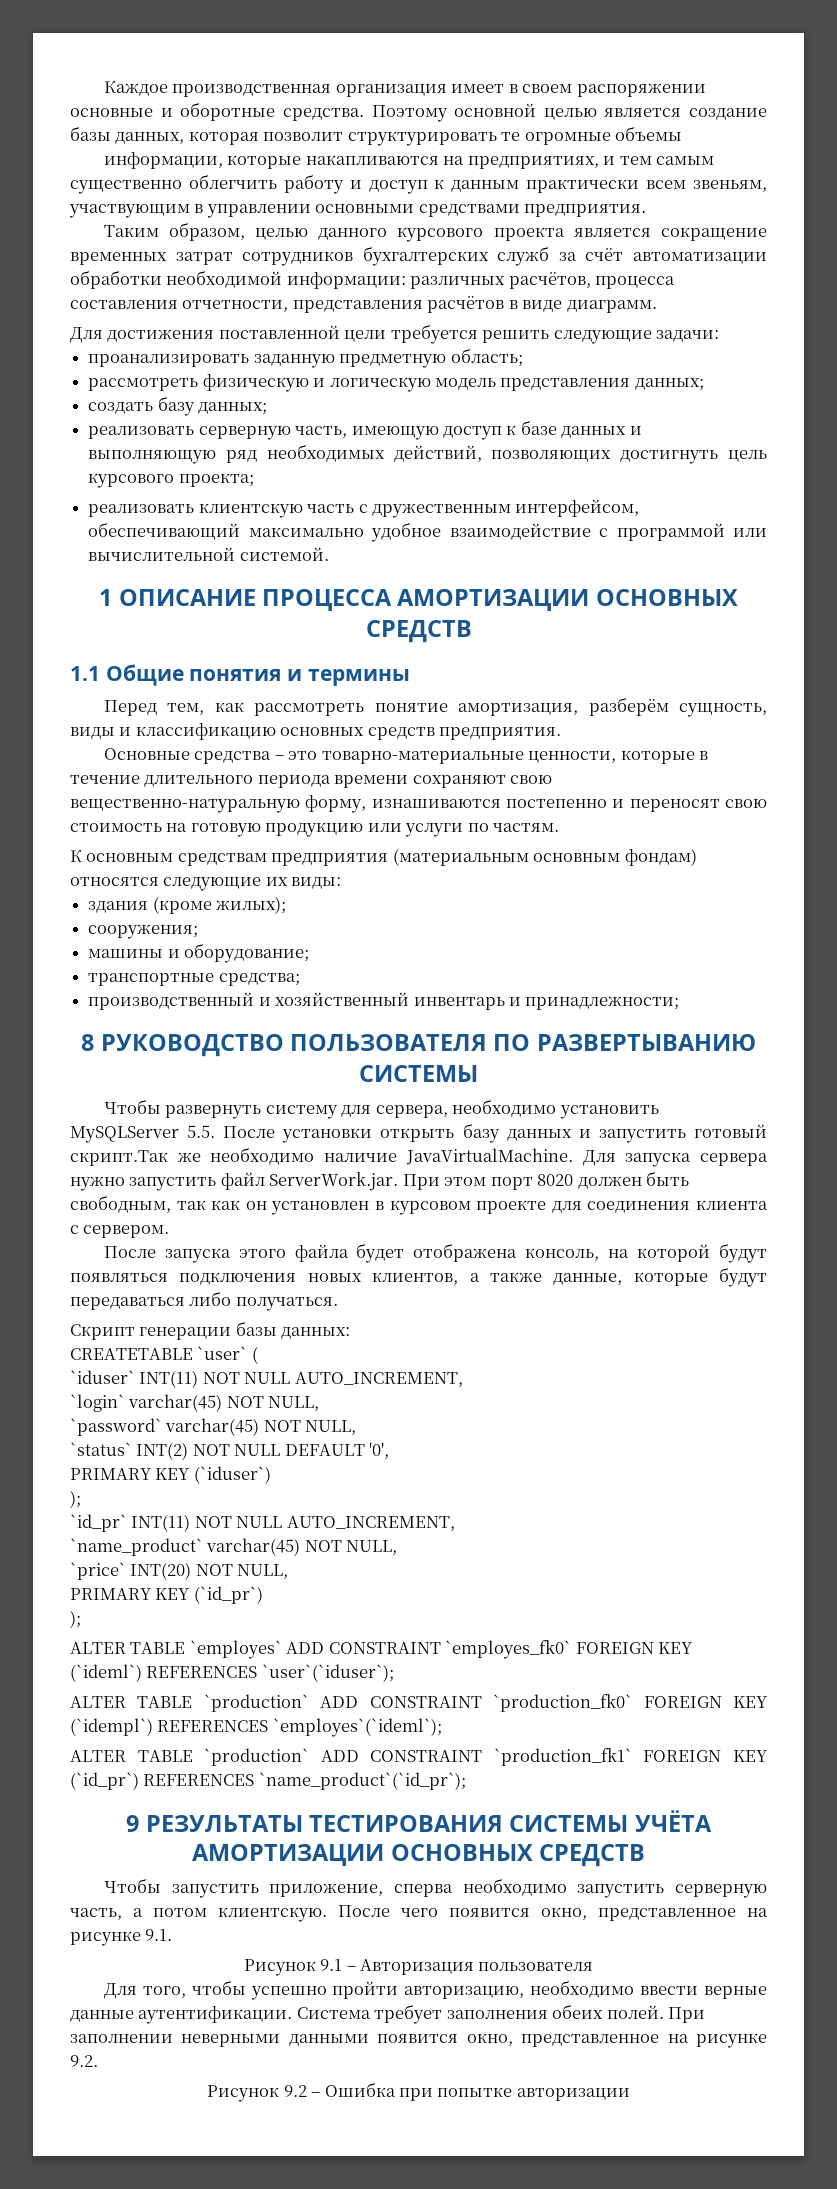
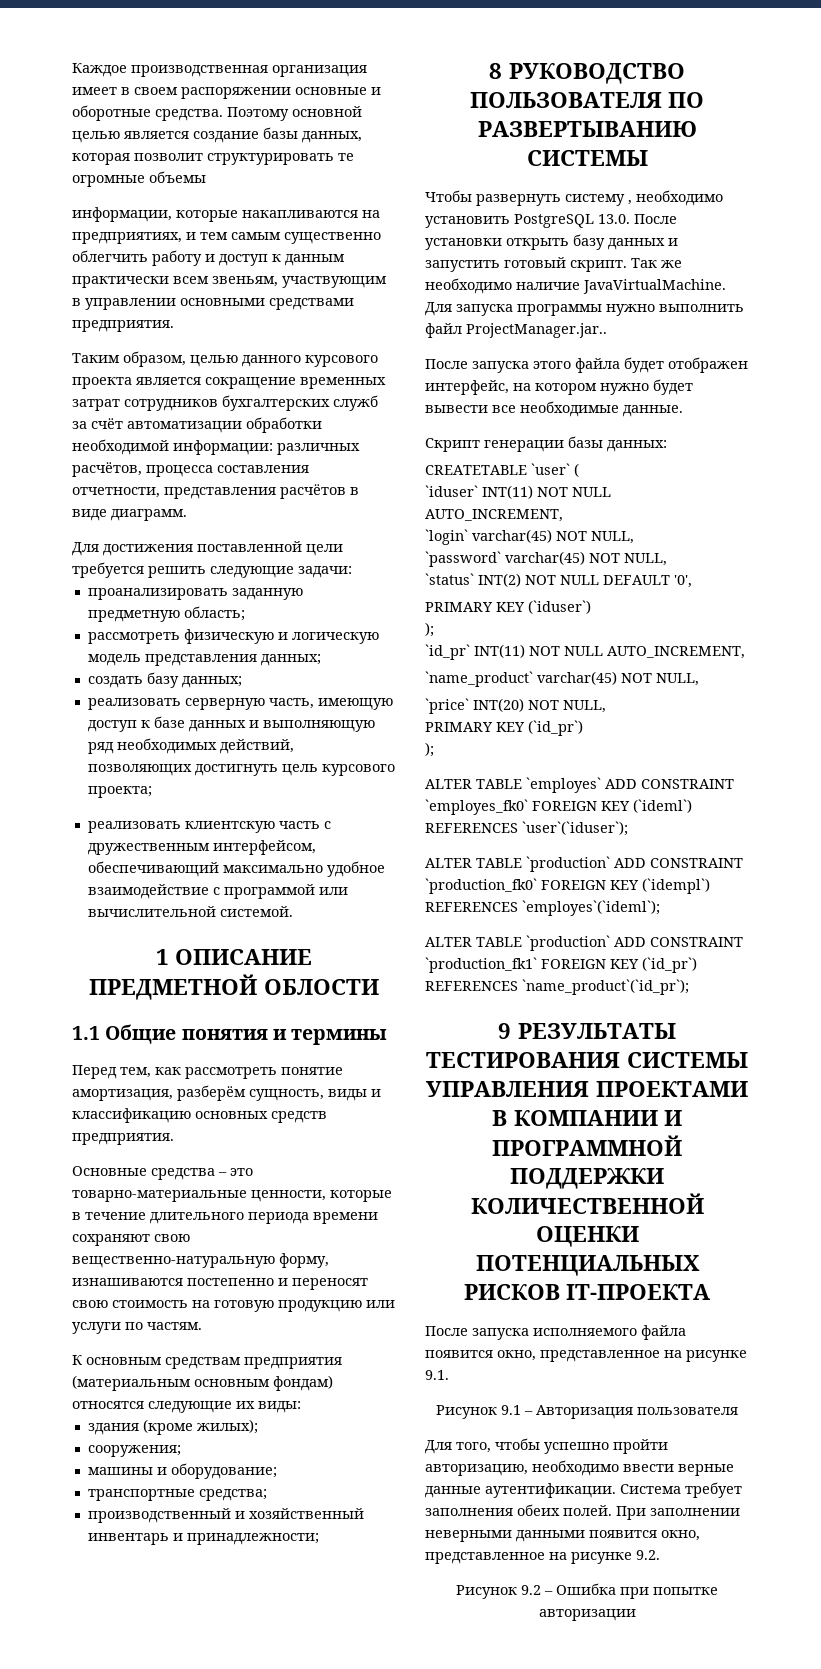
- 1 ОПИСАНИЕ ПРОЦЕССА АМОРТИЗАЦИИ ОСНОВНЫХ СРЕДСТВ
+ 1 ОПИСАНИЕ ПРЕДМЕТНОЙ ОБЛОСТИ
- Чтобы развернуть систему для сервера, необходимо установить MySQLServer 5.5. После установки открыть базу данных и запустить готовый скрипт.Так же необходимо наличие JavaVirtualMachine.
+ Чтобы развернуть систему , необходимо установить PostgreSQL 13.0. После установки открыть базу данных и запустить готовый скрипт. Так же необходимо наличие JavaVirtualMachine.
- Для запуска сервера нужно запустить файл ServerWork.jar. При этом порт 8020 должен быть свободным, так как он установлен в курсовом проекте для соединения клиента с сервером.
+ Для запуска программы нужно выполнить файл ProjectManager.jar..
- После запуска этого файла будет отображена консоль, на которой будут появляться подключения новых клиентов, а также данные, которые будут передаваться либо получаться.
+ После запуска этого файла будет отображен интерфейс, на котором нужно будет вывести все необходимые данные.
- 9 РЕЗУЛЬТАТЫ ТЕСТИРОВАНИЯ СИСТЕМЫ УЧЁТА АМОРТИЗАЦИИ ОСНОВНЫХ СРЕДСТВ
- Чтобы запустить приложение, сперва необходимо запустить серверную часть, а потом клиентскую. После чего появится окно, представленное на рисунке 9.1.
+ 9 РЕЗУЛЬТАТЫ ТЕСТИРОВАНИЯ СИСТЕМЫ УПРАВЛЕНИЯ ПРОЕКТАМИ В КОМПАНИИ И ПРОГРАММНОЙ ПОДДЕРЖКИ КОЛИЧЕСТВЕННОЙ ОЦЕНКИ ПОТЕНЦИАЛЬНЫХ РИСКОВ IT-ПРОЕКТА
+ После запуска исполняемого файла появится окно, представленное на рисунке 9.1.

